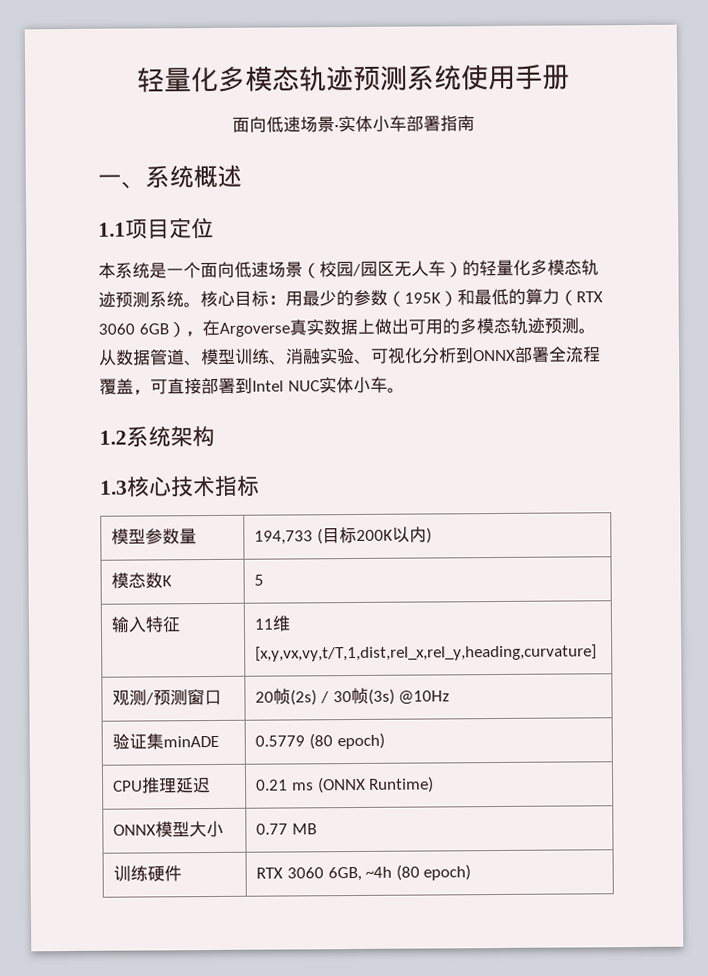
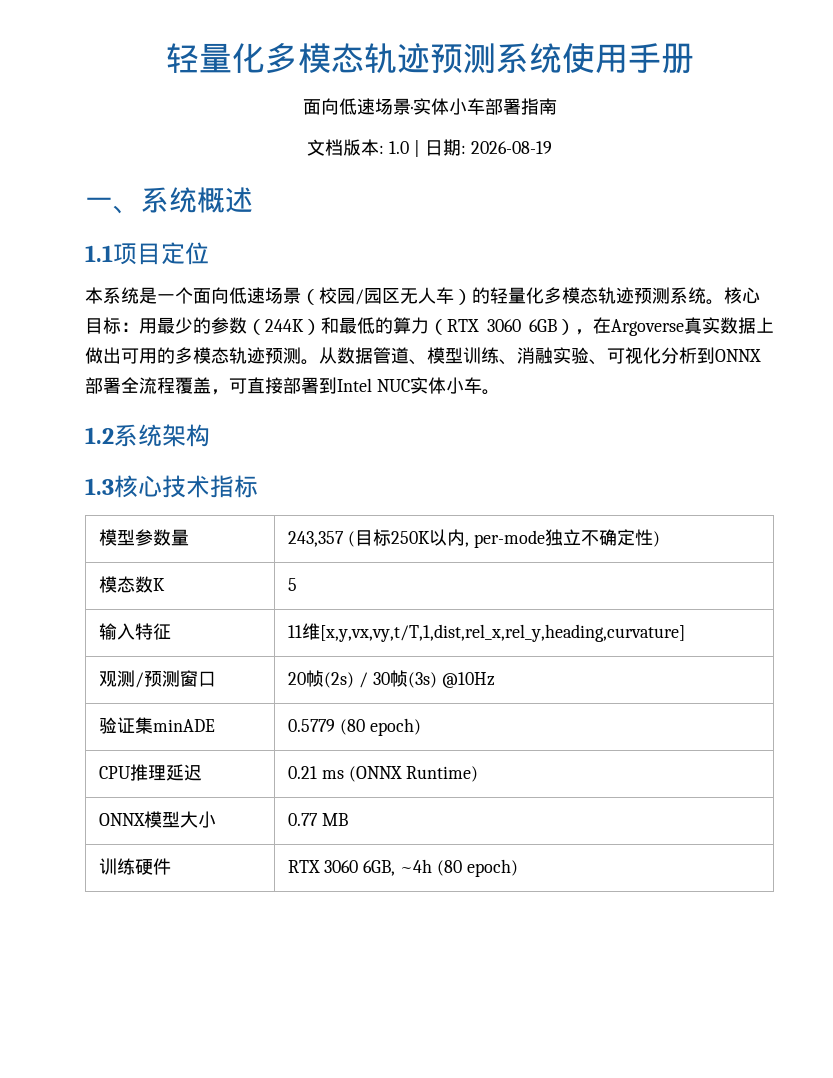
+ 文档版本: 1.0 | 日期: 2026-08-19
- 核心目标：用最少的参数（195K）和最低的算力（RTX 3060 6GB），在Argoverse真实数据上做出可用的多模态轨迹预测。
+ 核心目标：用最少的参数（244K）和最低的算力（RTX 3060 6GB），在Argoverse真实数据上做出可用的多模态轨迹预测。
- 模型参数量 | 194,733 (目标200K以内)
+ 模型参数量 | 243,357 (目标250K以内, per-mode独立不确定性)

